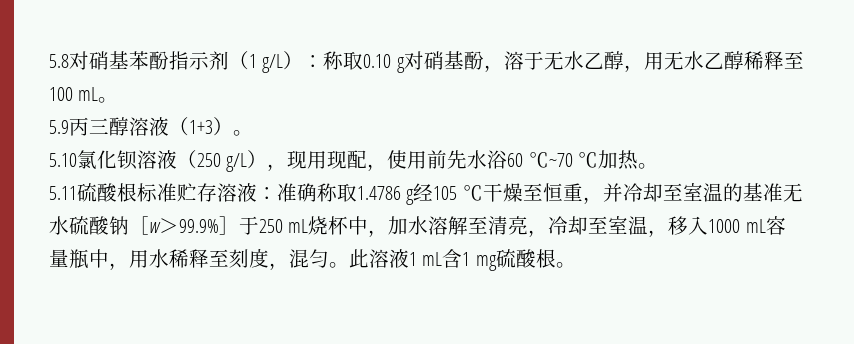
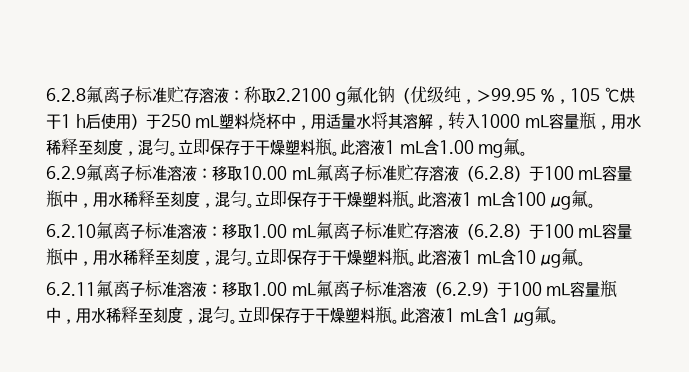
- 5.8对硝基苯酚指示剂（1 g/L）：称取0.10 g对硝基酚，溶于无水乙醇，用无水乙醇稀释至100 mL。
- 5.9丙三醇溶液（1+3）。
- 5.10氯化钡溶液（250 g/L），现用现配，使用前先水浴60 ℃~70 ℃加热。
- 5.11硫酸根标准贮存溶液：准确称取1.4786 g经105 ℃干燥至恒重，并冷却至室温的基准无水硫酸钠［w＞99.9%］于250 mL烧杯中，加水溶解至清亮，冷却至室温，移入1000 mL容量瓶中，用水稀释至刻度，混匀。
+ 6.2.8氟离子标准贮存溶液：称取2.2100 g氟化钠（优级纯，＞99.95 %，105 ℃烘干1 h后使用）于250 mL塑料烧杯中，用适量水将其溶解，转入1000 mL容量瓶，用水稀释至刻度，混匀。立即保存于干燥塑料瓶。此溶液1 mL含1.00 mg氟。
+ 6.2.9氟离子标准溶液：移取10.00 mL氟离子标准贮存溶液（6.2.8）于100 mL容量瓶中，用水稀释至刻度，混匀。立即保存于干燥塑料瓶。此溶液1 mL含100 μg氟。
+ 6.2.10氟离子标准溶液：移取1.00 mL氟离子标准贮存溶液（6.2.8）于100 mL容量瓶中，用水稀释至刻度，混匀。立即保存于干燥塑料瓶。此溶液1 mL含10 μg氟。
+ 6.2.11氟离子标准溶液：移取1.00 mL氟离子标准溶液（6.2.9）于100 mL容量瓶中，用水稀释至刻度，混匀。立即保存于干燥塑料瓶。
- 此溶液1 mL含1 mg硫酸根。
+ 此溶液1 mL含1 μg氟。

